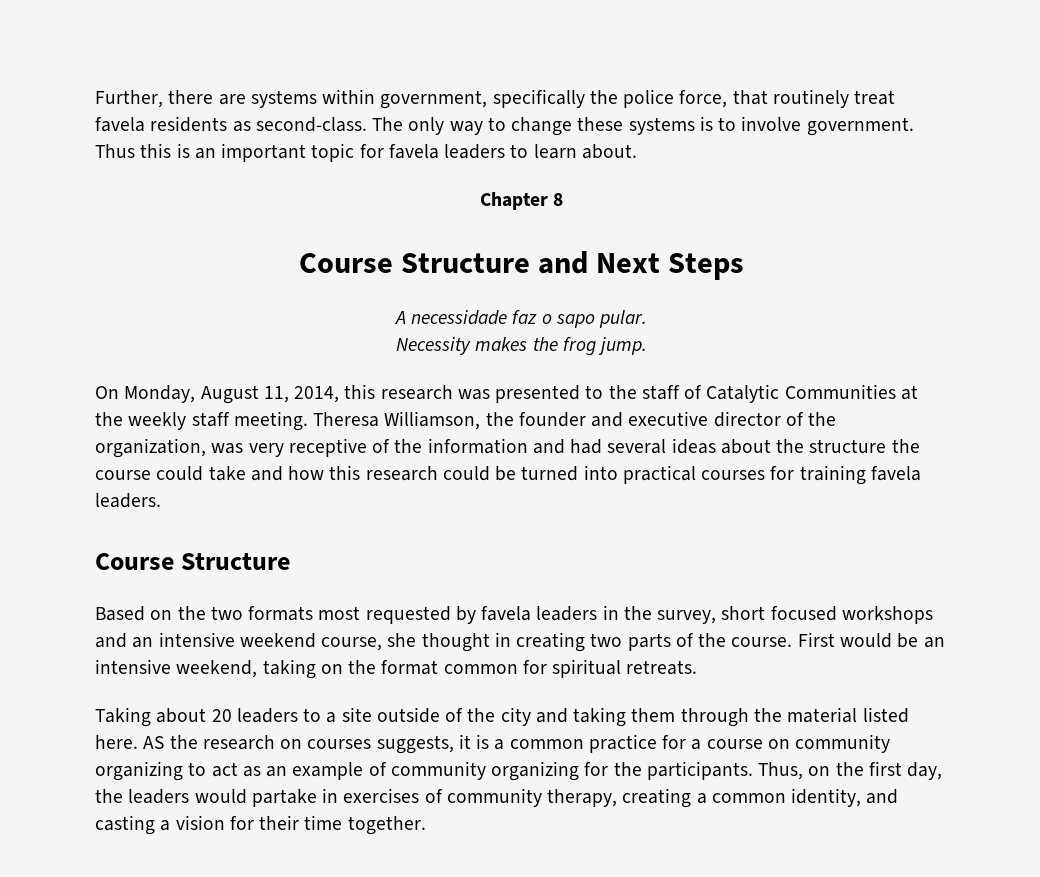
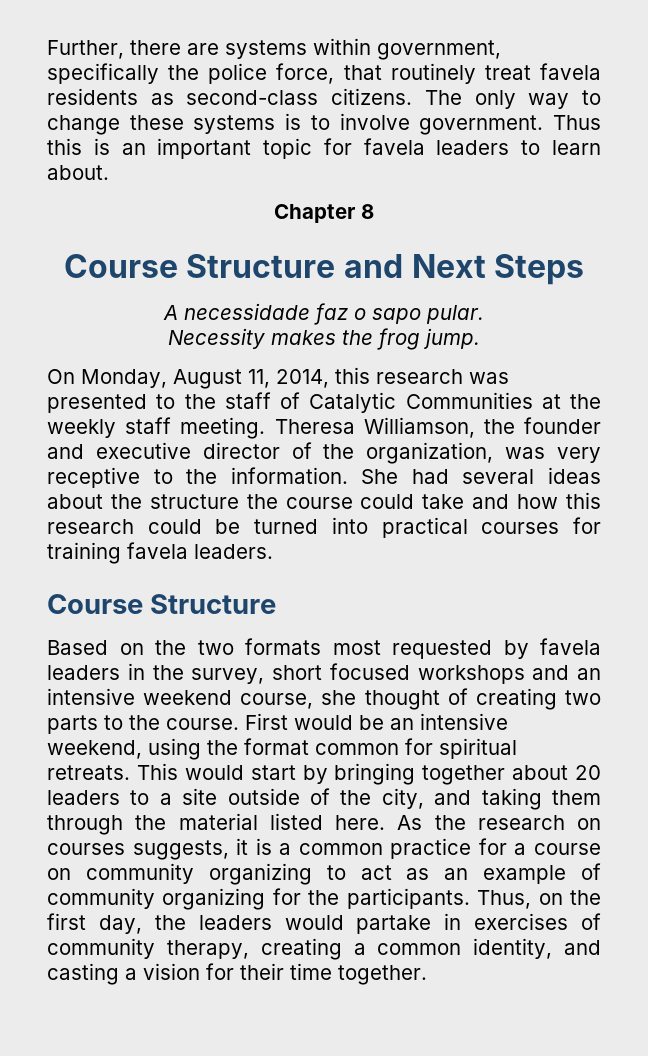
- Further, there are systems within government, specifically the police force, that routinely treat favela residents as second-class.
+ Further, there are systems within government, specifically the police force, that routinely treat favela residents as second-class citizens.
- Theresa Williamson, the founder and executive director of the organization, was very receptive of the information and had several ideas about the structure the course could take and how this research could be turned into practical courses for training favela leaders.
+ Theresa Williamson, the founder and executive director of the organization, was very receptive to the information. She had several ideas about the structure the course could take and how this research could be turned into practical courses for training favela leaders.
- Based on the two formats most requested by favela leaders in the survey, short focused workshops and an intensive weekend course, she thought in creating two parts of the course.
+ Based on the two formats most requested by favela leaders in the survey, short focused workshops and an intensive weekend course, she thought of creating two parts to the course.
- First would be an intensive weekend, taking on the format common for spiritual retreats.
- Taking about 20 leaders to a site outside of the city and taking them through the material listed here.
+ First would be an intensive weekend, using the format common for spiritual retreats. This would start by bringing together about 20 leaders to a site outside of the city, and taking them through the material listed here.
- AS the research on courses suggests, it is a common practice for a course on community organizing to act as an example of community organizing for the participants.
+ As the research on courses suggests, it is a common practice for a course on community organizing to act as an example of community organizing for the participants.

